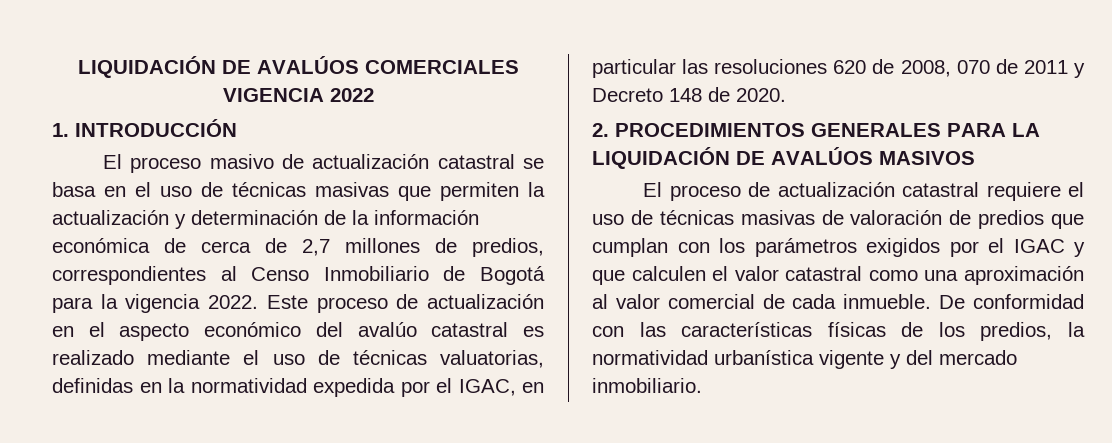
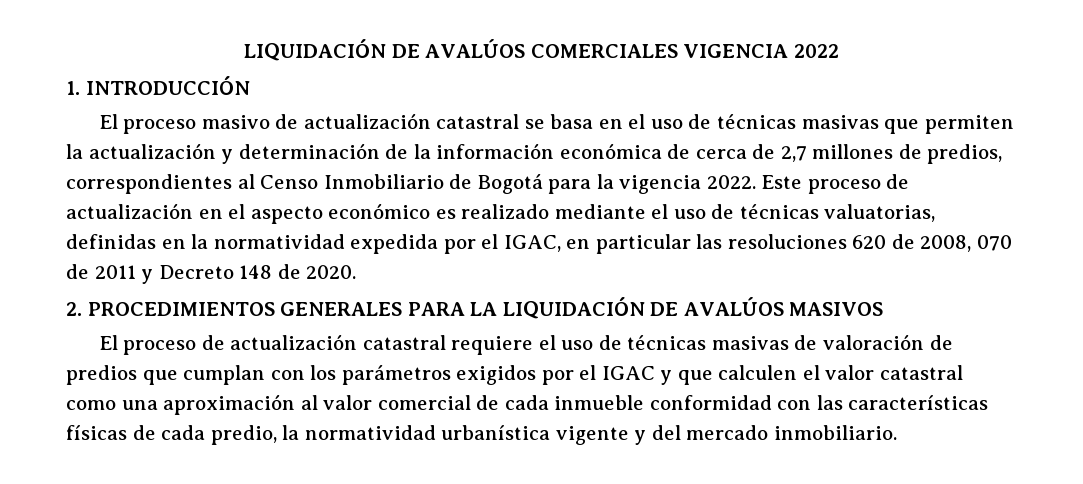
- Este proceso de actualización en el aspecto económico del avalúo catastral es realizado mediante el uso de técnicas valuatorias, definidas en la normatividad expedida por el IGAC, en particular las resoluciones 620 de 2008, 070 de 2011 y Decreto 148 de 2020.
+ Este proceso de actualización en el aspecto económico es realizado mediante el uso de técnicas valuatorias, definidas en la normatividad expedida por el IGAC, en particular las resoluciones 620 de 2008, 070 de 2011 y Decreto 148 de 2020.
- El proceso de actualización catastral requiere el uso de técnicas masivas de valoración de predios que cumplan con los parámetros exigidos por el IGAC y que calculen el valor catastral como una aproximación al valor comercial de cada inmueble. De conformidad con las características físicas de los predios, la normatividad urbanística vigente y del mercado inmobiliario.
+ El proceso de actualización catastral requiere el uso de técnicas masivas de valoración de predios que cumplan con los parámetros exigidos por el IGAC y que calculen el valor catastral como una aproximación al valor comercial de cada inmueble conformidad con las características físicas de cada predio, la normatividad urbanística vigente y del mercado inmobiliario.

